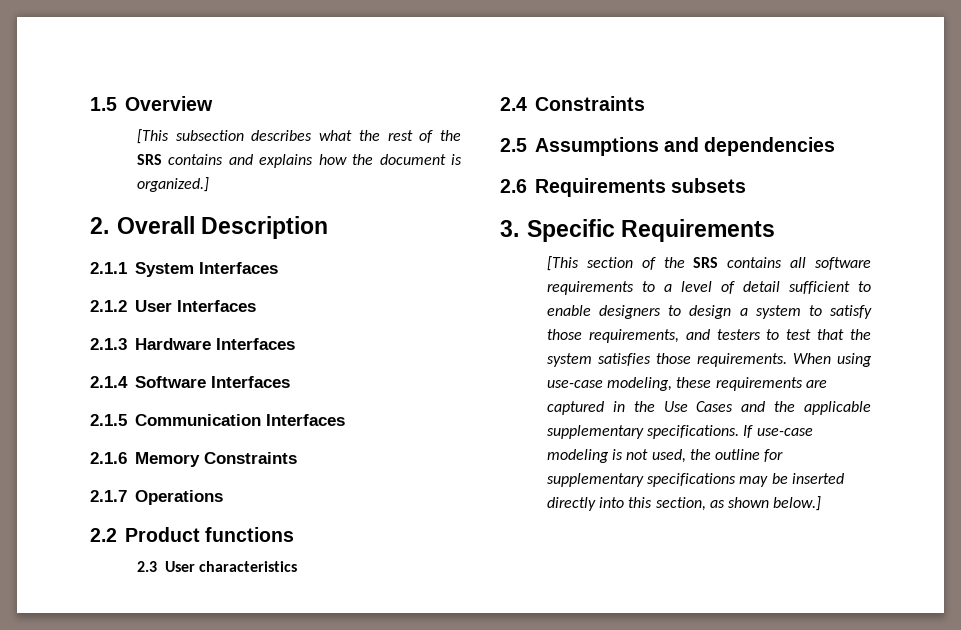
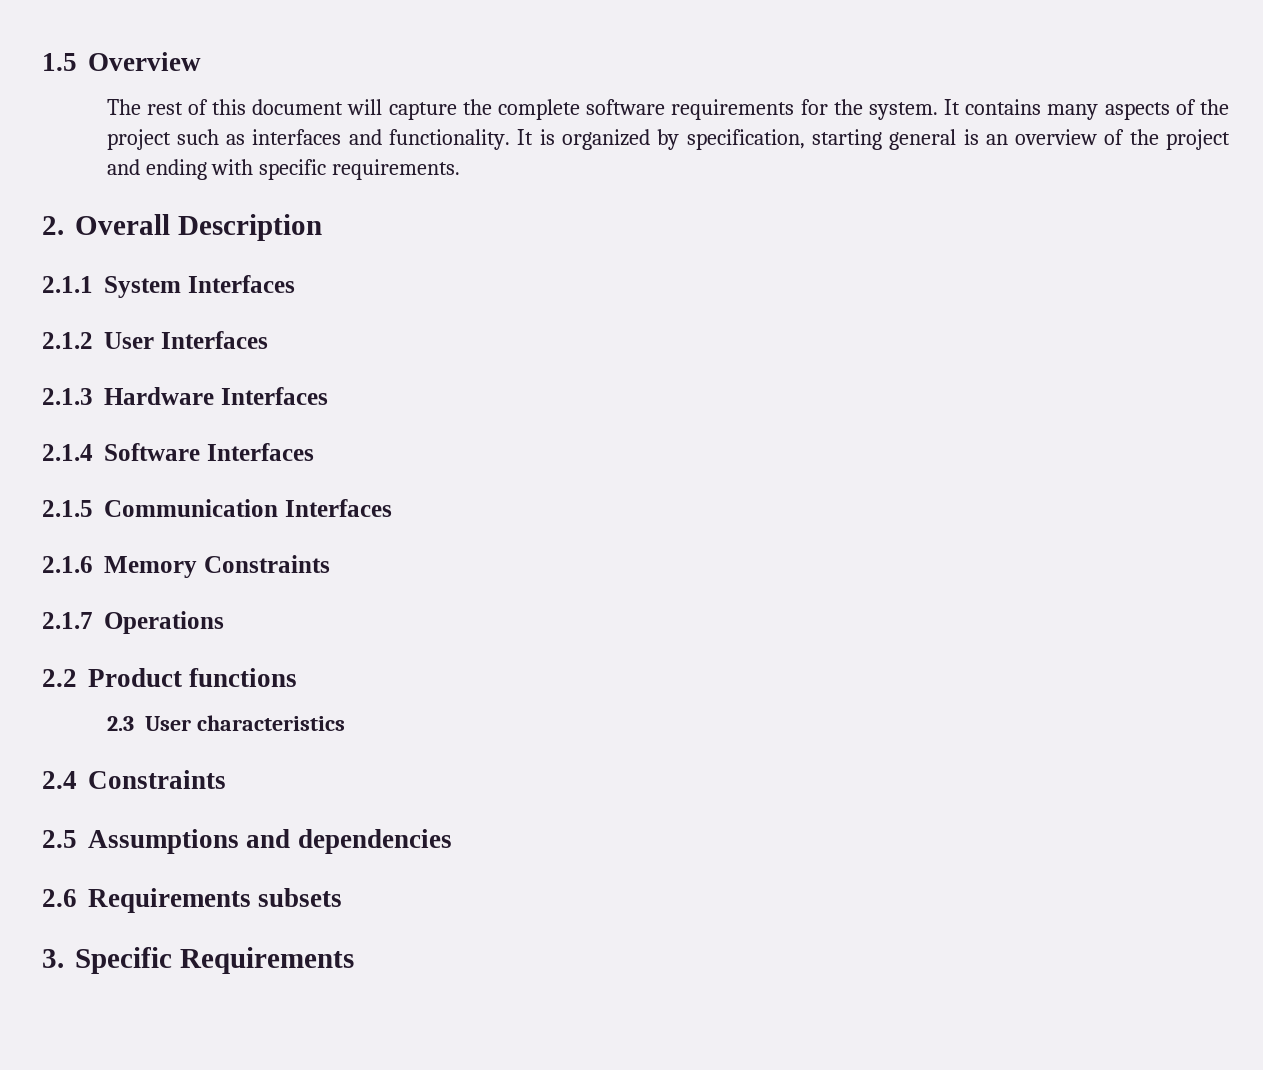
- [This subsection describes what the rest of the SRS contains and explains how the document is organized.]
+ The rest of this document will capture the complete software requirements for the system. It contains many aspects of the project such as interfaces and functionality. It is organized by specification, starting general is an overview of the project and ending with specific requirements.
- [This section of the SRS contains all software requirements to a level of detail sufficient to enable designers to design a system to satisfy those requirements, and testers to test that the system satisfies those requirements. When using use-case modeling, these requirements are captured in the Use Cases and the applicable supplementary specifications. If use-case modeling is not used, the outline for supplementary specifications may be inserted directly into this section, as shown below.]

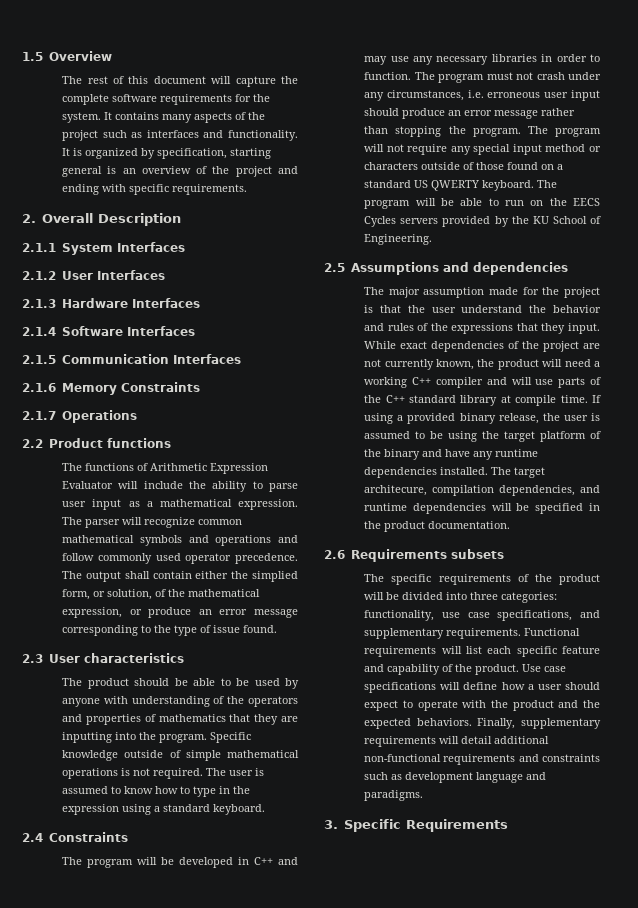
+ The functions of Arithmetic Expression Evaluator will include the ability to parse user input as a mathematical expression. The parser will recognize common mathematical symbols and operations and follow commonly used operator precedence. The output shall contain either the simplied form, or solution, of the mathematical expression, or produce an error message corresponding to the type of issue found.
  2.3 User characteristics
+ The product should be able to be used by anyone with understanding of the operators and properties of mathematics that they are inputting into the program. Specific knowledge outside of simple mathematical operations is not required. The user is assumed to know how to type in the expression using a standard keyboard.
  2.4 Constraints
+ The program will be developed in C++ and may use any necessary libraries in order to function. The program must not crash under any circumstances, i.e. erroneous user input should produce an error message rather than stopping the program. The program will not require any special input method or characters outside of those found on a standard US QWERTY keyboard. The program will be able to run on the EECS Cycles servers provided by the KU School of Engineering.
  2.5 Assumptions and dependencies
+ The major assumption made for the project is that the user understand the behavior and rules of the expressions that they input. While exact dependencies of the project are not currently known, the product will need a working C++ compiler and will use parts of the C++ standard library at compile time. If using a provided binary release, the user is assumed to be using the target platform of the binary and have any runtime dependencies installed. The target architecure, compilation dependencies, and runtime dependencies will be specified in the product documentation.
  2.6 Requirements subsets
+ The specific requirements of the product will be divided into three categories: functionality, use case specifications, and supplementary requirements. Functional requirements will list each specific feature and capability of the product. Use case specifications will define how a user should expect to operate with the product and the expected behaviors. Finally, supplementary requirements will detail additional non-functional requirements and constraints such as development language and paradigms.

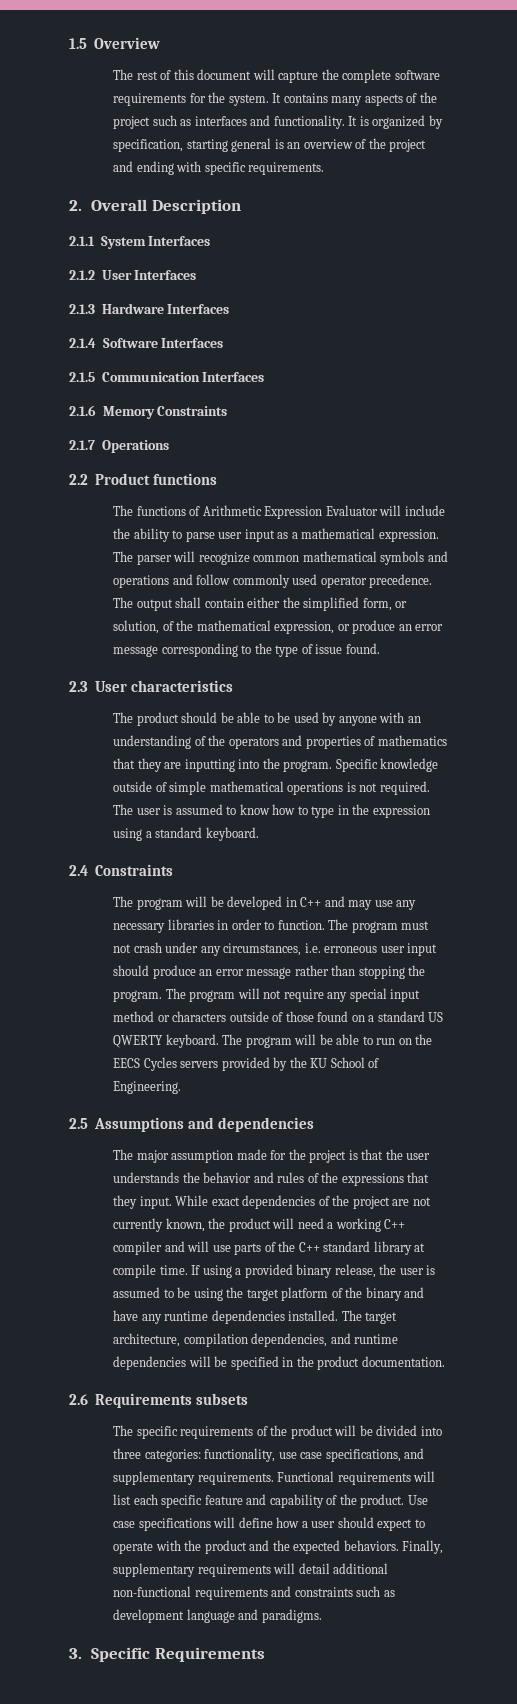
- The output shall contain either the simplied form, or solution, of the mathematical expression, or produce an error message corresponding to the type of issue found.
+ The output shall contain either the simplified form, or solution, of the mathematical expression, or produce an error message corresponding to the type of issue found.
- The product should be able to be used by anyone with understanding of the operators and properties of mathematics that they are inputting into the program.
+ The product should be able to be used by anyone with an understanding of the operators and properties of mathematics that they are inputting into the program.
- The major assumption made for the project is that the user understand the behavior and rules of the expressions that they input.
+ The major assumption made for the project is that the user understands the behavior and rules of the expressions that they input.
- The target architecure, compilation dependencies, and runtime dependencies will be specified in the product documentation.
+ The target architecture, compilation dependencies, and runtime dependencies will be specified in the product documentation.

